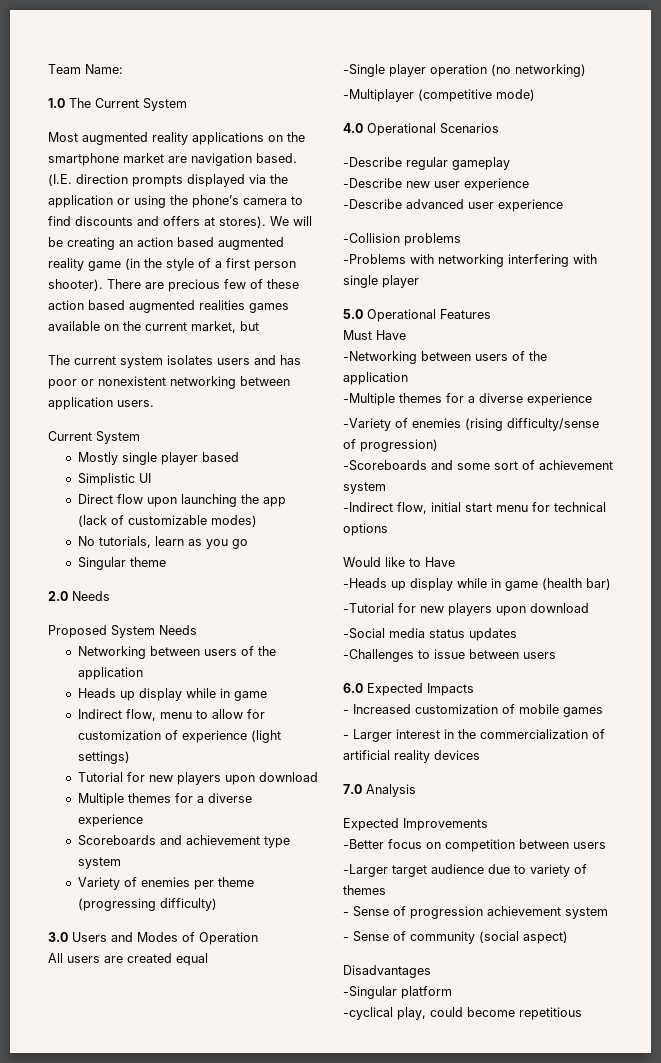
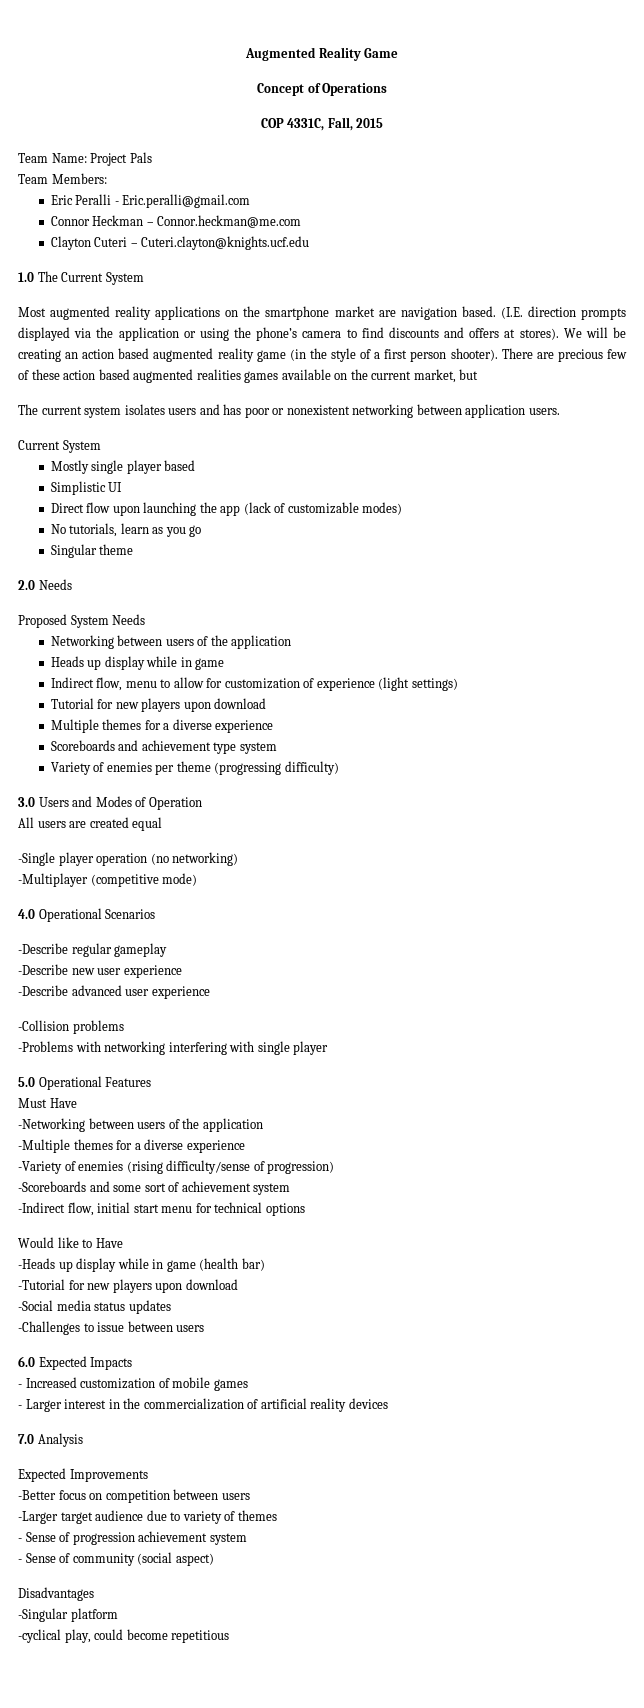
- Team Name:
+ Augmented Reality Game
+ Concept of Operations
+ COP 4331C, Fall, 2015
+ Team Name: Project Pals
+ Team Members:
+ Eric Peralli - Eric.peralli@gmail.com
+ Connor Heckman – Connor.heckman@me.com
+ Clayton Cuteri – Cuteri.clayton@knights.ucf.edu

